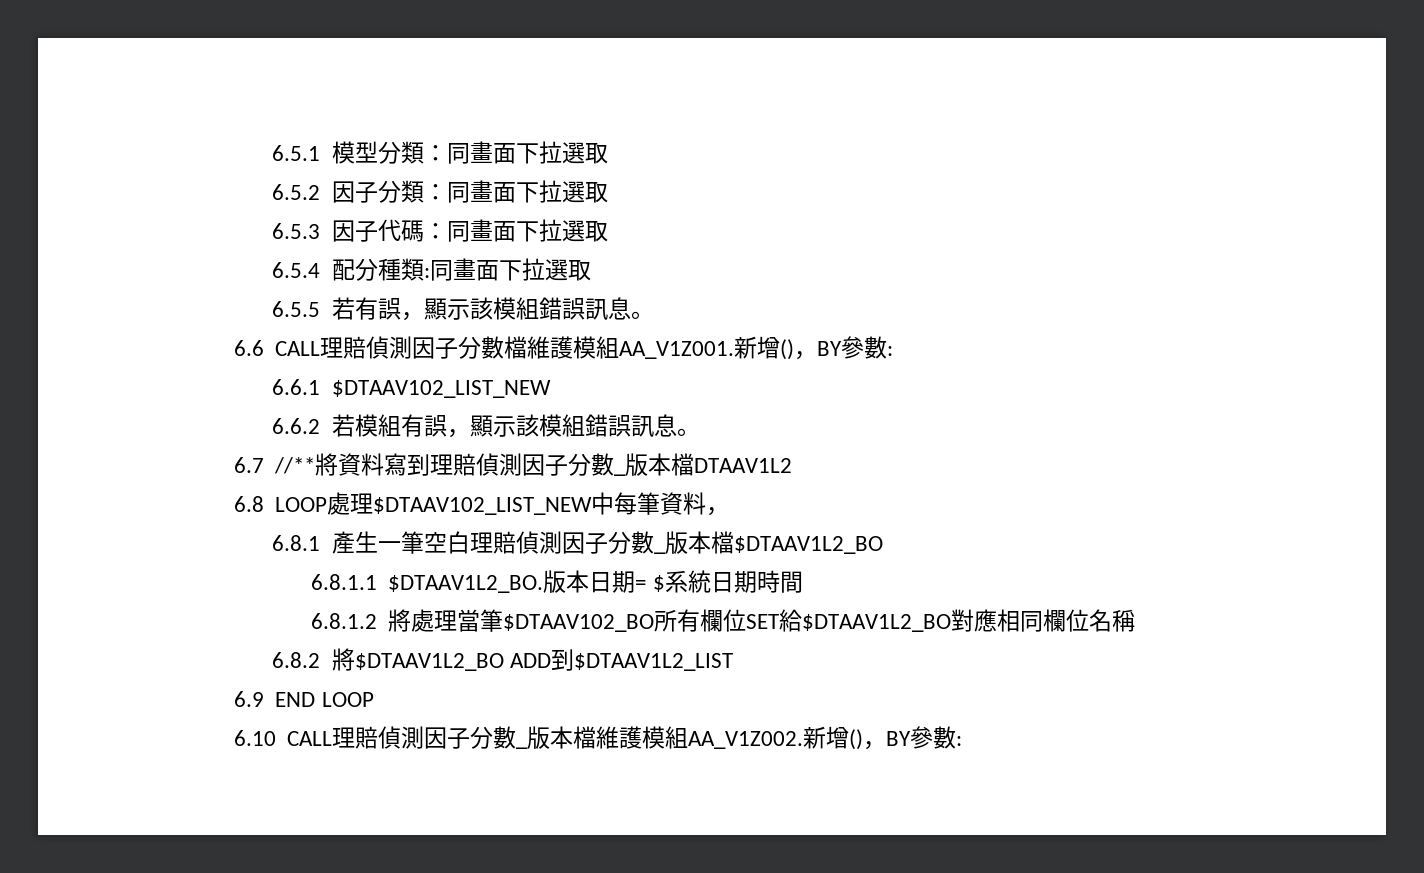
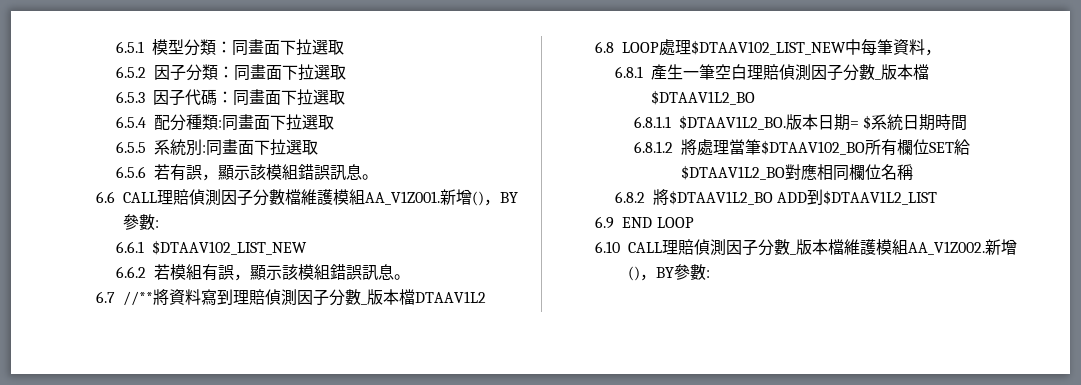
- 6.5.5若有誤，顯示該模組錯誤訊息。
+ 6.5.5系統別:同畫面下拉選取
+ 6.5.6若有誤，顯示該模組錯誤訊息。

